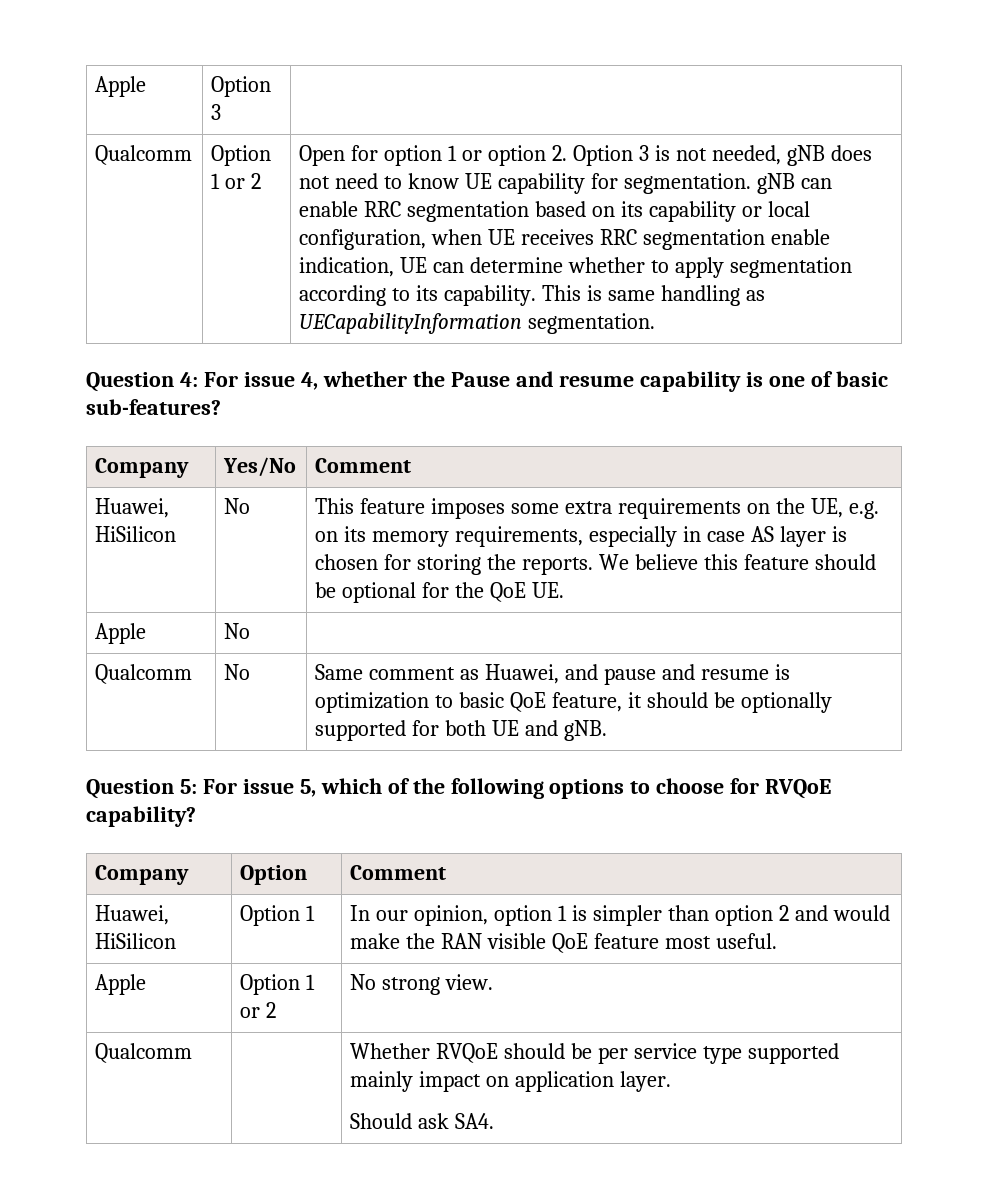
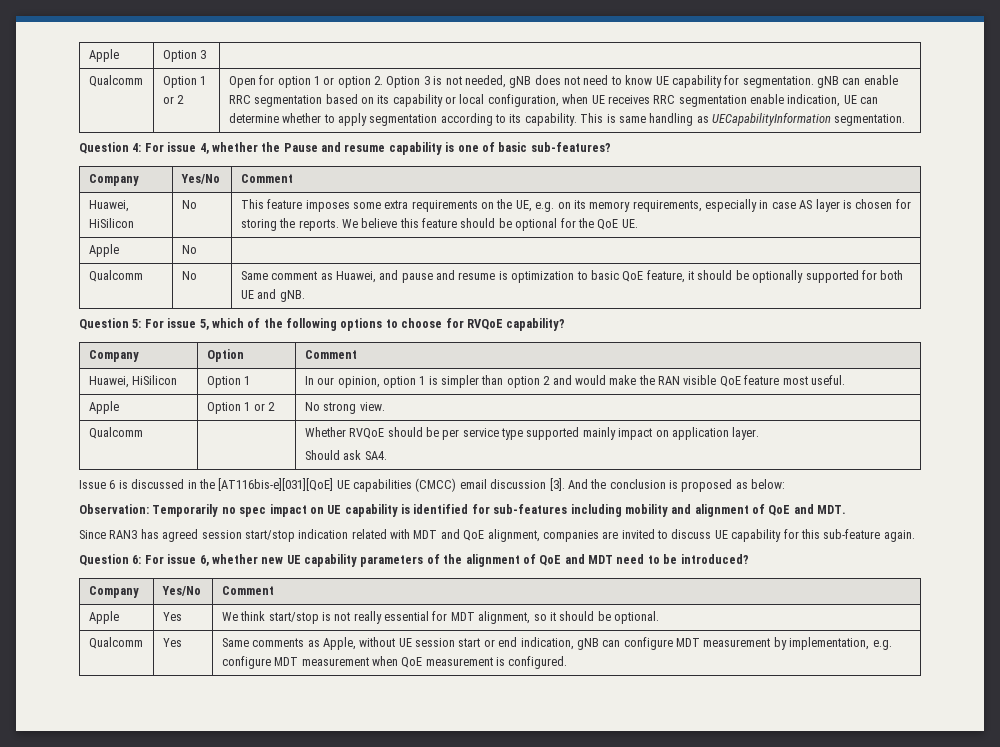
+ Issue 6 is discussed in the [AT116bis-e][031][QoE] UE capabilities (CMCC) email discussion [3]. And the conclusion is proposed as below:
+ Observation: Temporarily no spec impact on UE capability is identified for sub-features including mobility and alignment of QoE and MDT.
+ Since RAN3 has agreed session start/stop indication related with MDT and QoE alignment, companies are invited to discuss UE capability for this sub-feature again.
+ Question 6: For issue 6, whether new UE capability parameters of the alignment of QoE and MDT need to be introduced?
+ Company | Yes/No | Comment
+ Apple | Yes | We think start/stop is not really essential for MDT alignment, so it should be optional.
+ Qualcomm | Yes | Same comments as Apple, without UE session start or end indication, gNB can configure MDT measurement by implementation, e.g. configure MDT measurement when QoE measurement is configured.

